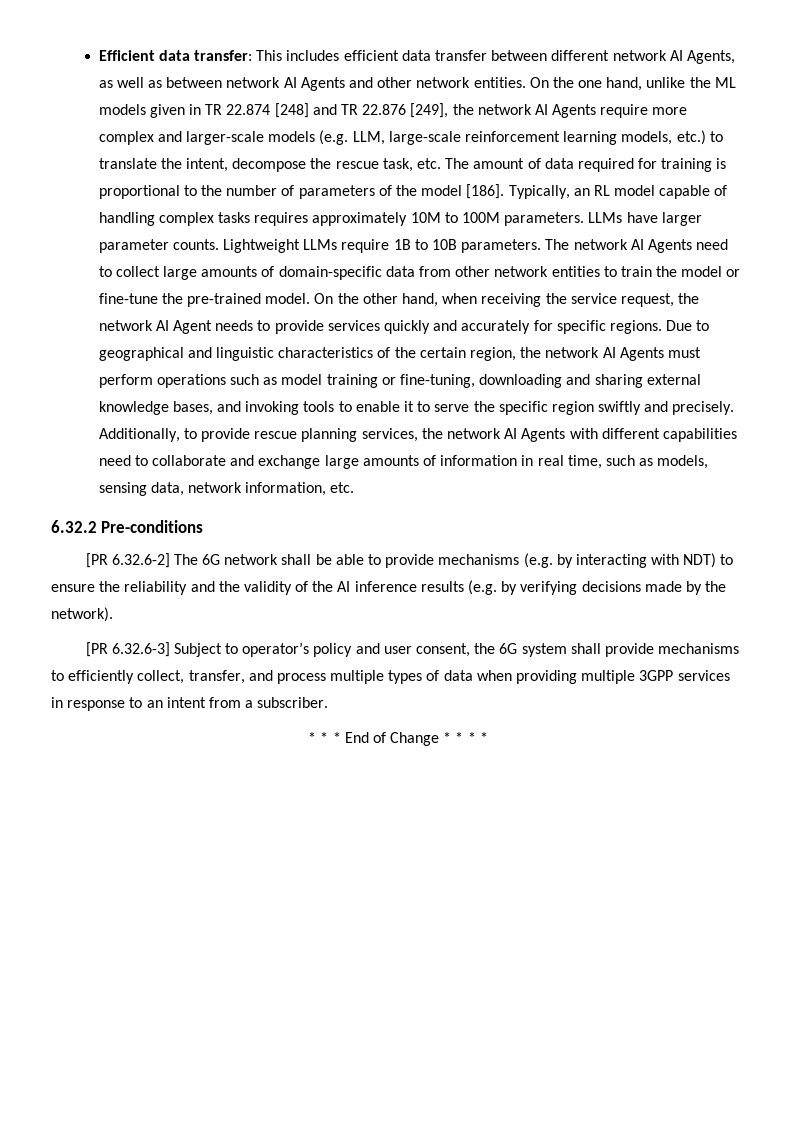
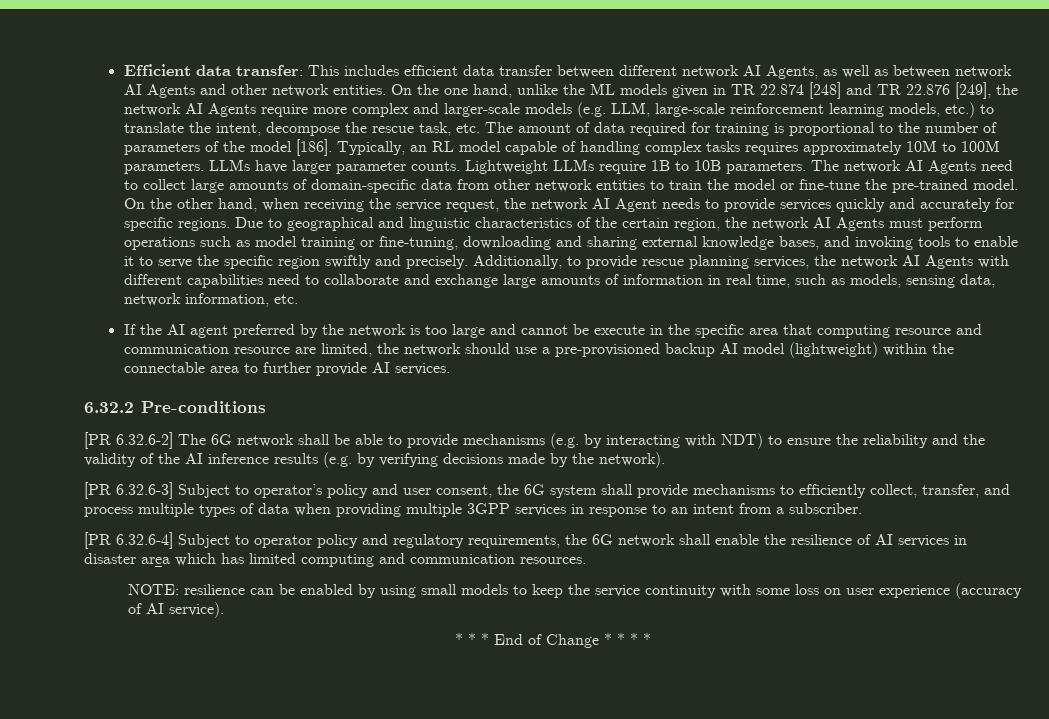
+ If the AI agent preferred by the network is too large and cannot be execute in the specific area that computing resource and communication resource are limited, the network should use a pre-provisioned backup AI model (lightweight) within the connectable area to further provide AI services.
+ [PR 6.32.6-4] Subject to operator policy and regulatory requirements, the 6G network shall enable the resilience of AI services in disaster area which has limited computing and communication resources.
+ NOTE: resilience can be enabled by using small models to keep the service continuity with some loss on user experience (accuracy of AI service).

